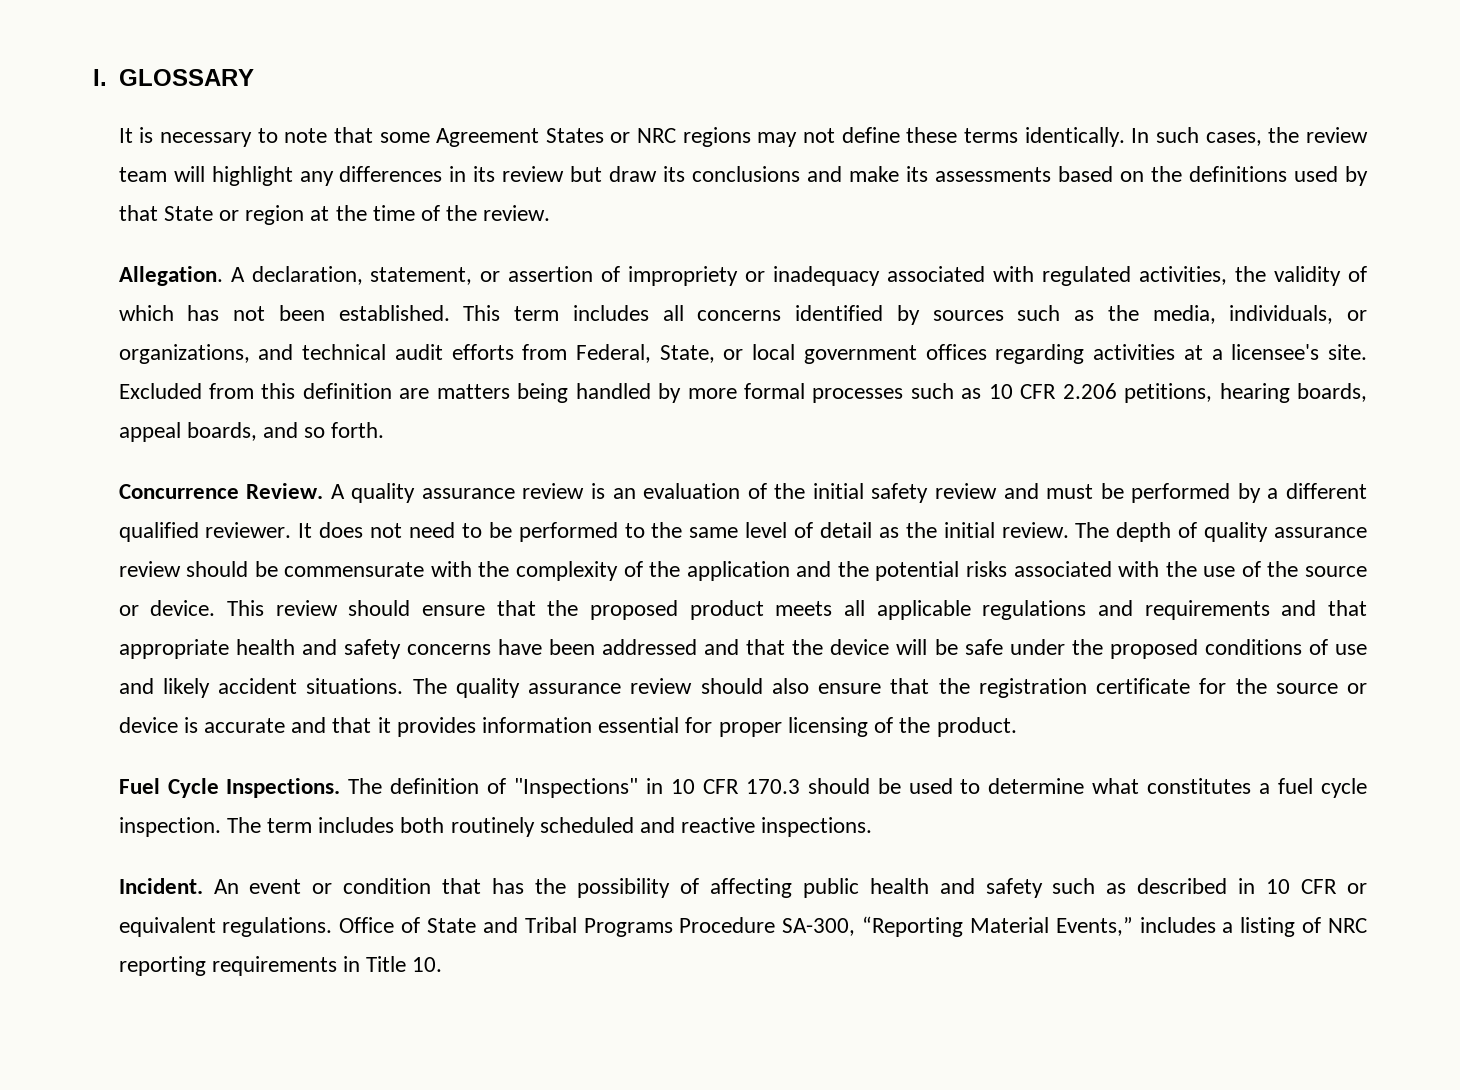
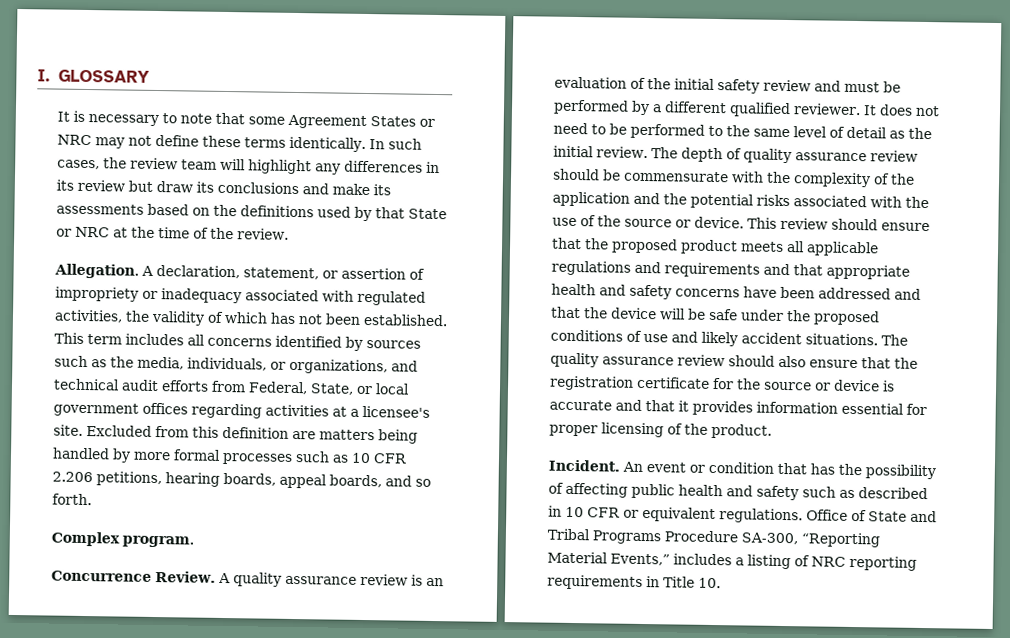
- It is necessary to note that some Agreement States or NRC regions may not define these terms identically.
+ It is necessary to note that some Agreement States or NRC may not define these terms identically.
- In such cases, the review team will highlight any differences in its review but draw its conclusions and make its assessments based on the definitions used by that State or region at the time of the review.
+ In such cases, the review team will highlight any differences in its review but draw its conclusions and make its assessments based on the definitions used by that State or NRC at the time of the review.
+ Complex program.
- Fuel Cycle Inspections. The definition of "Inspections" in 10 CFR 170.3 should be used to determine what constitutes a fuel cycle inspection. The term includes both routinely scheduled and reactive inspections.

